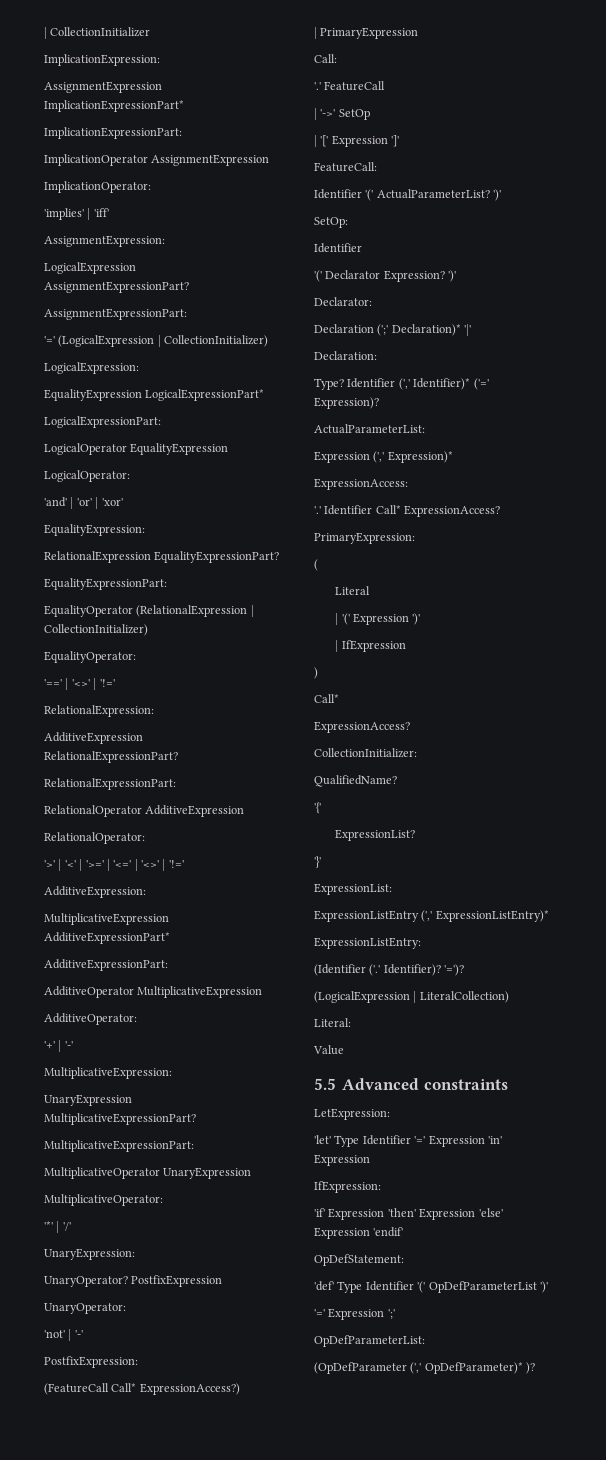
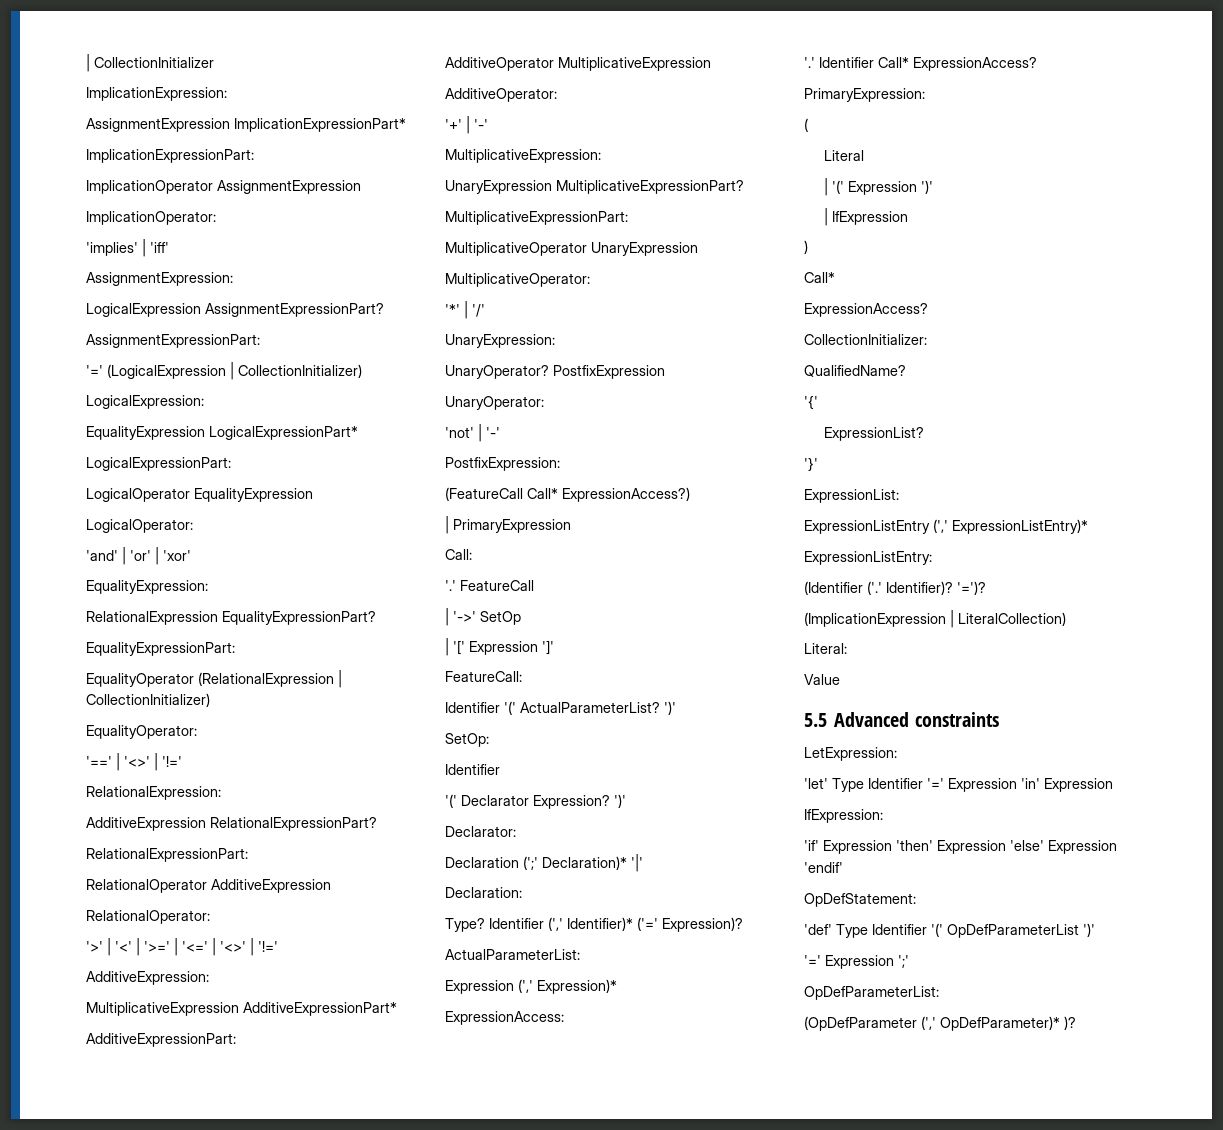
- (LogicalExpression | LiteralCollection)
+ (ImplicationExpression | LiteralCollection)

